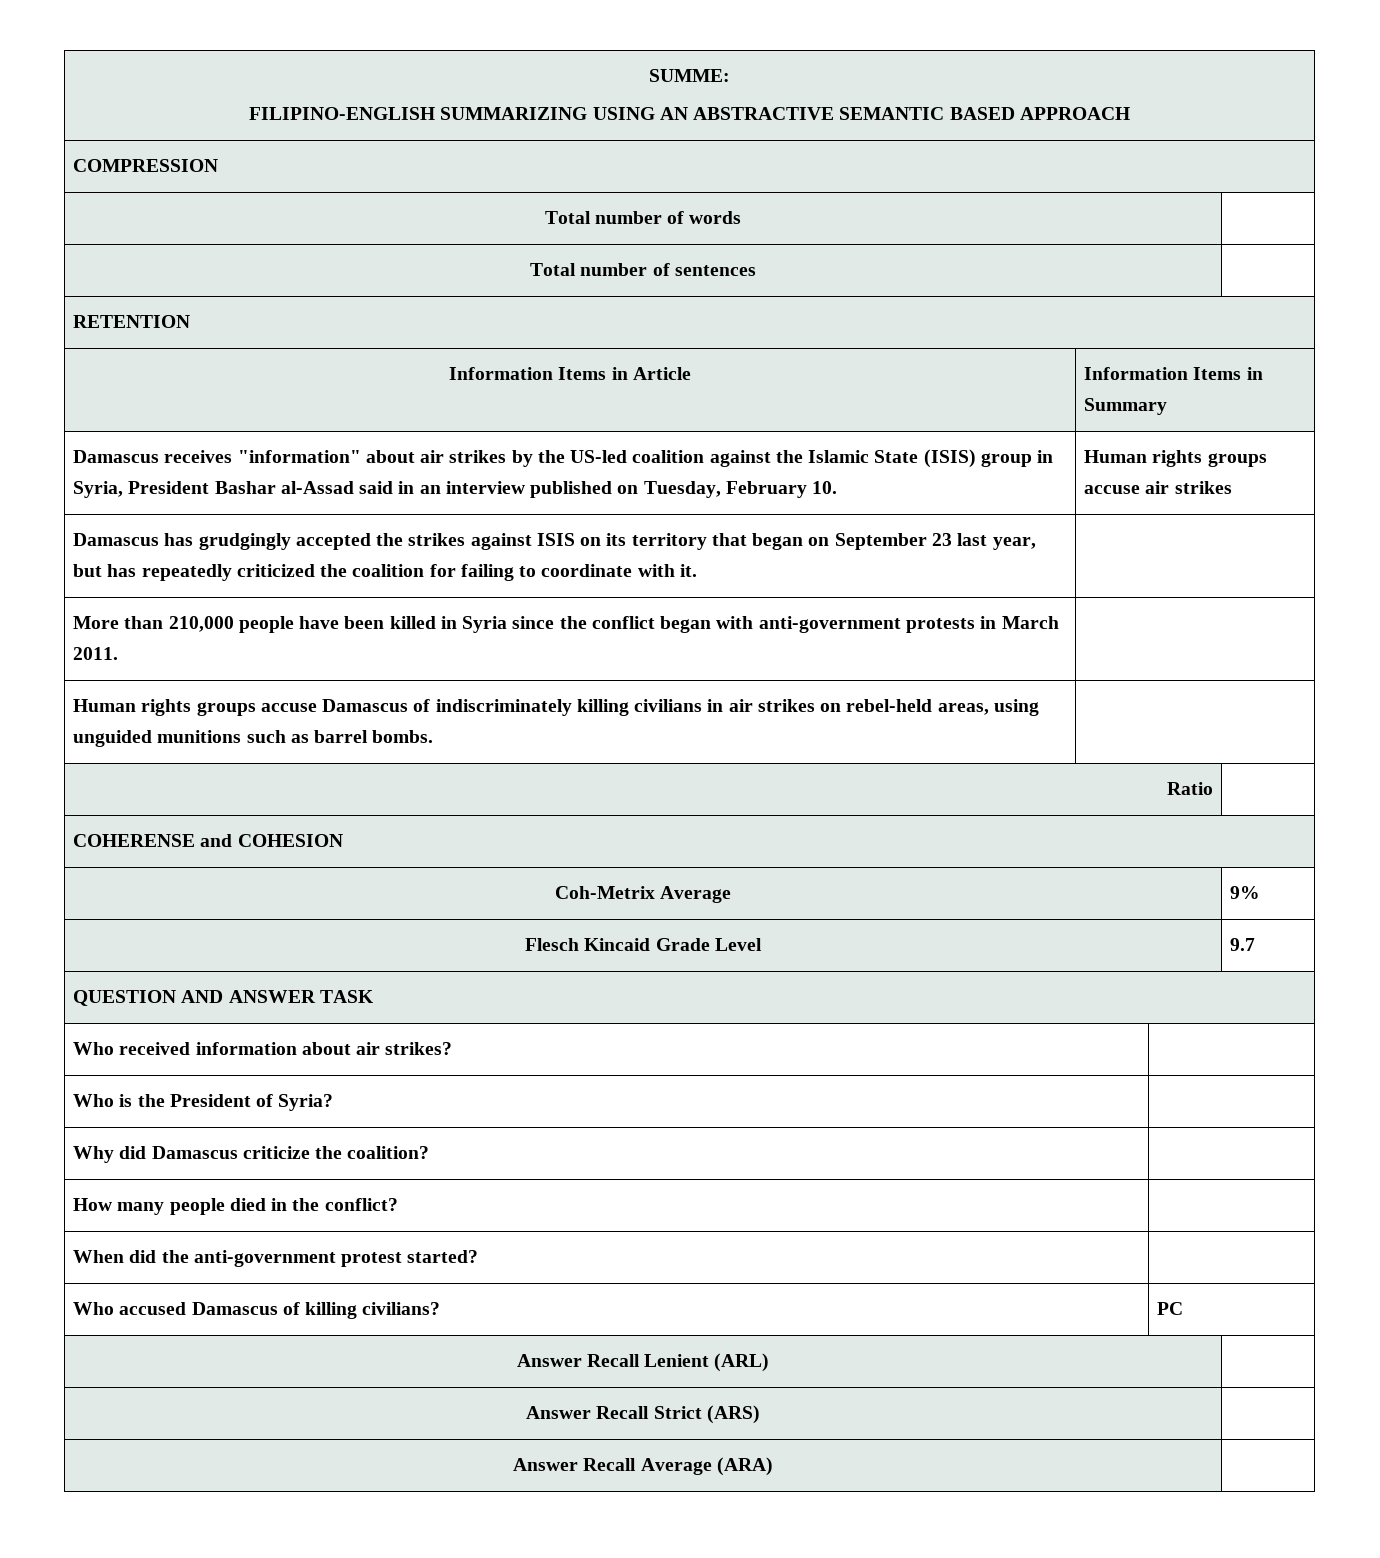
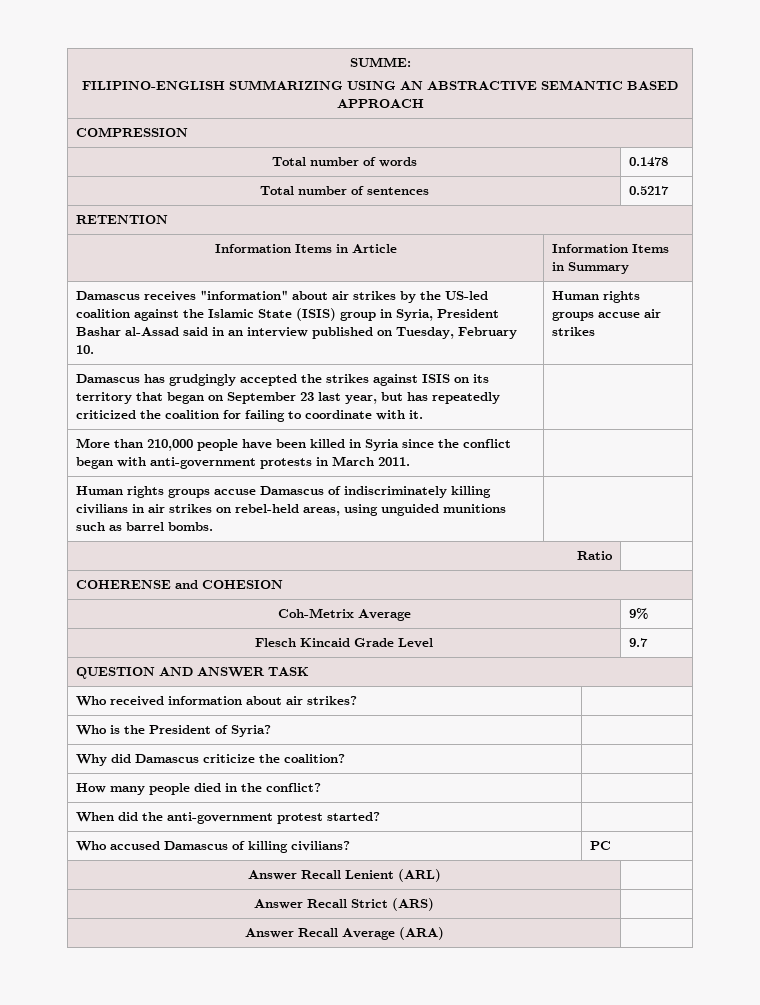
- Total number of words |
+ Total number of words | 0.1478
- Total number of sentences |
+ Total number of sentences | 0.5217

